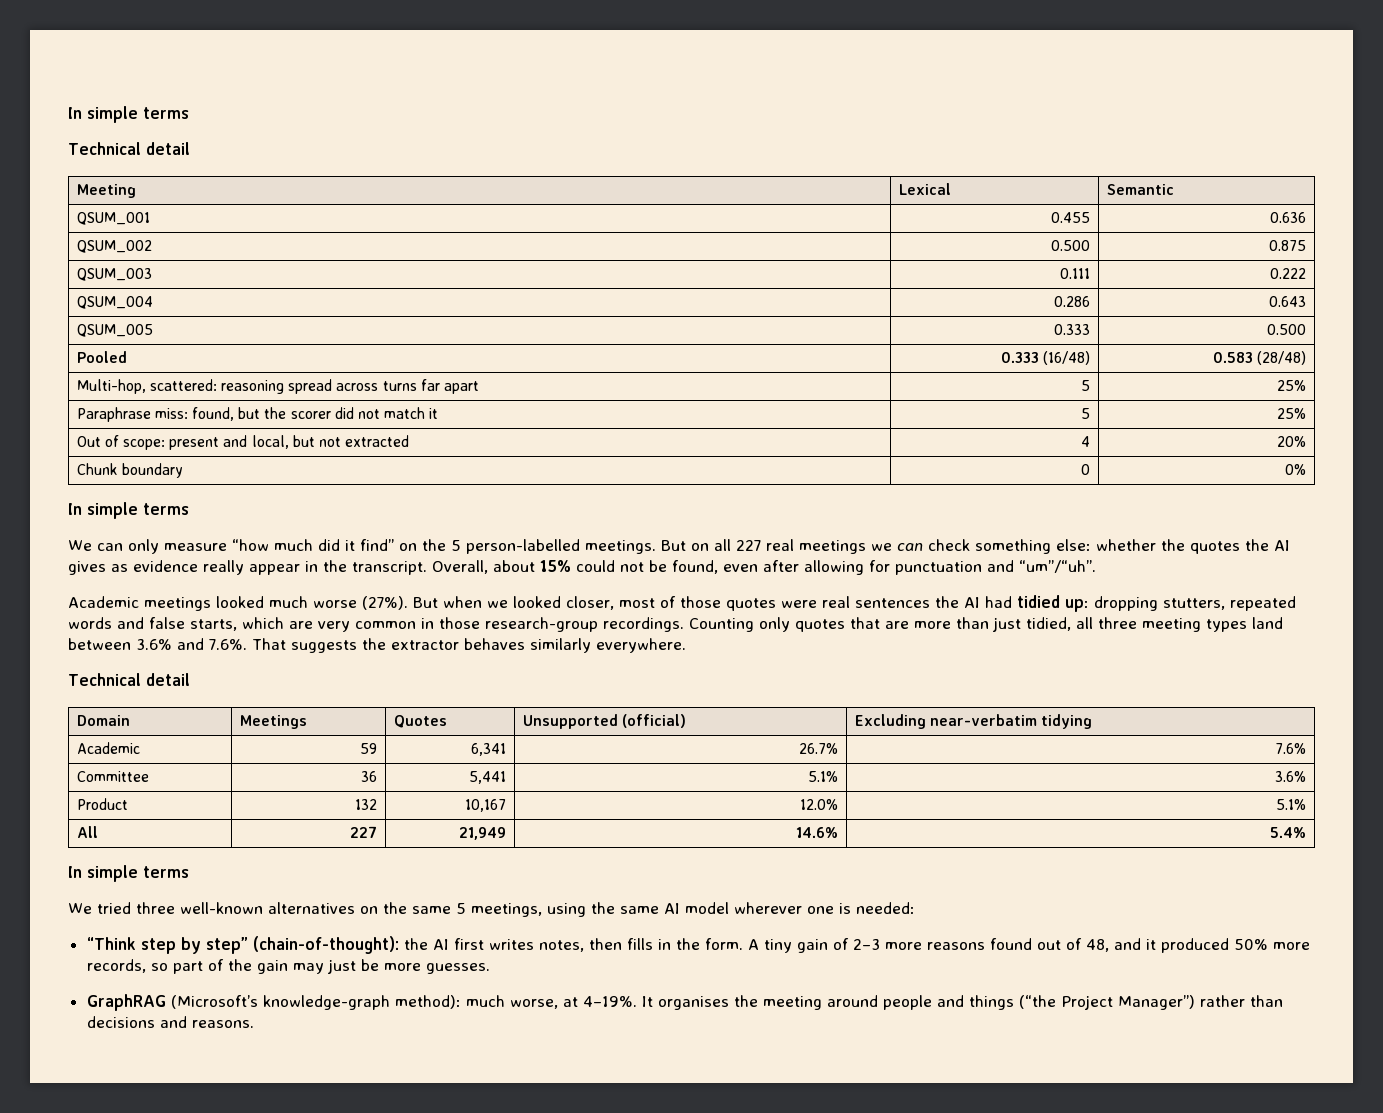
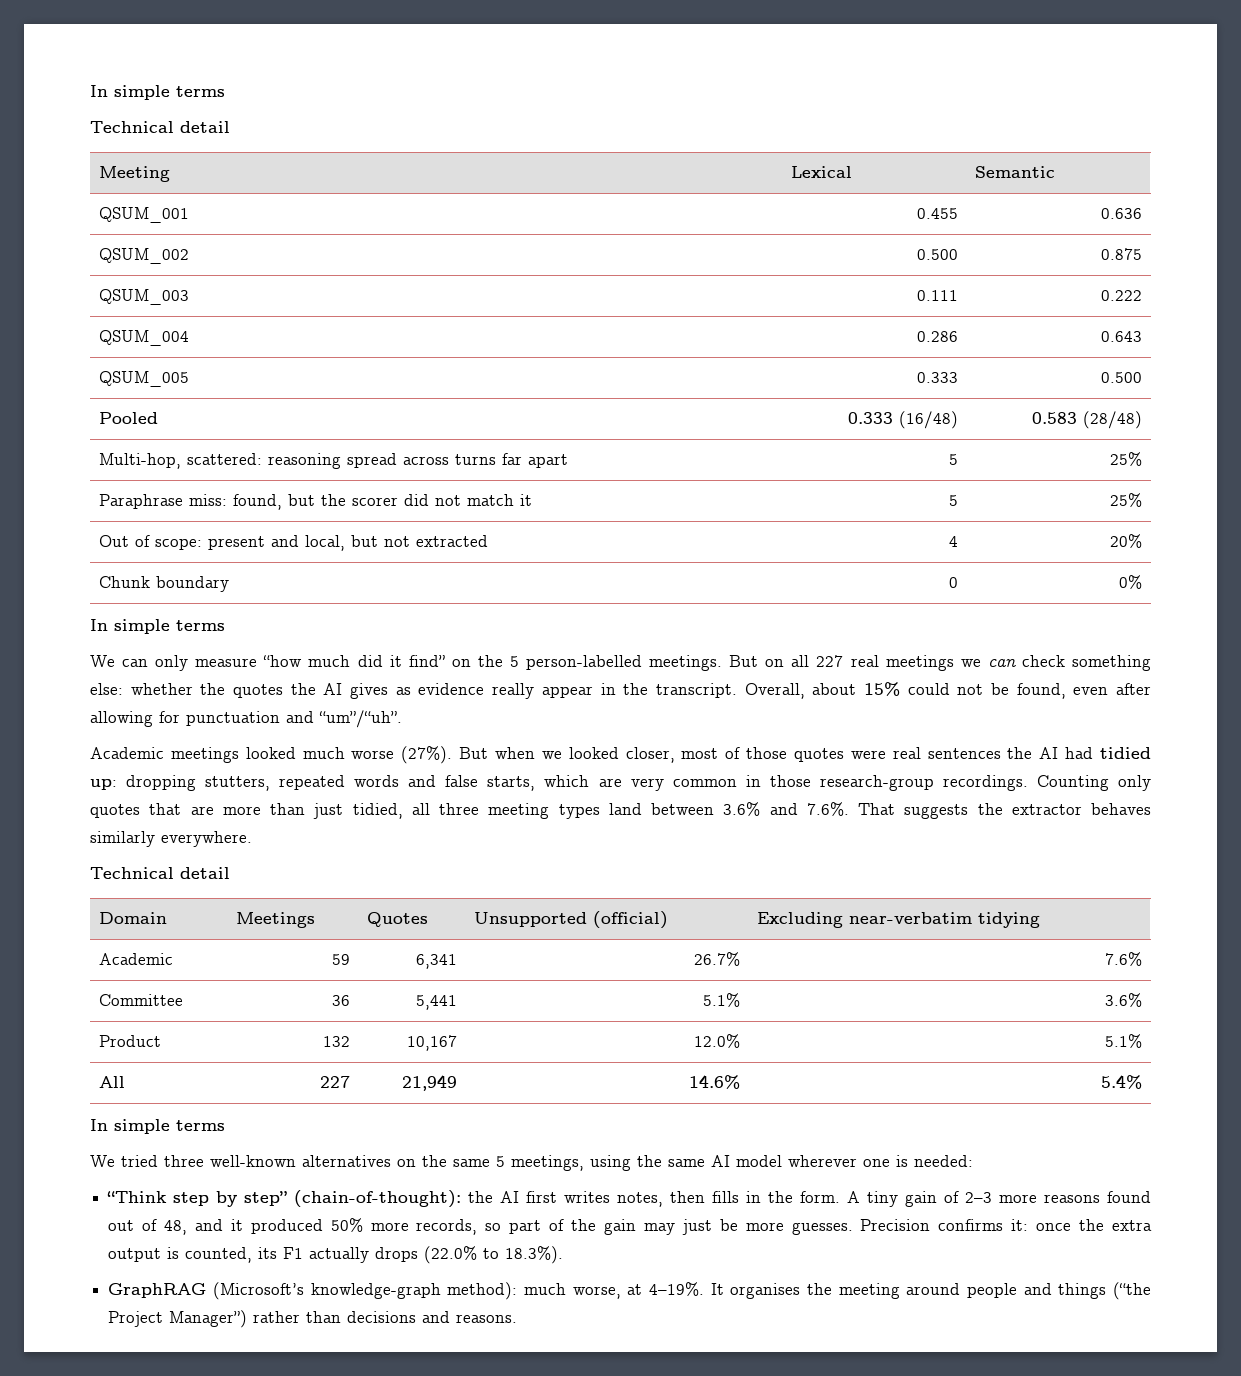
+ Precision confirms it: once the extra output is counted, its F1 actually drops (22.0% to 18.3%).

